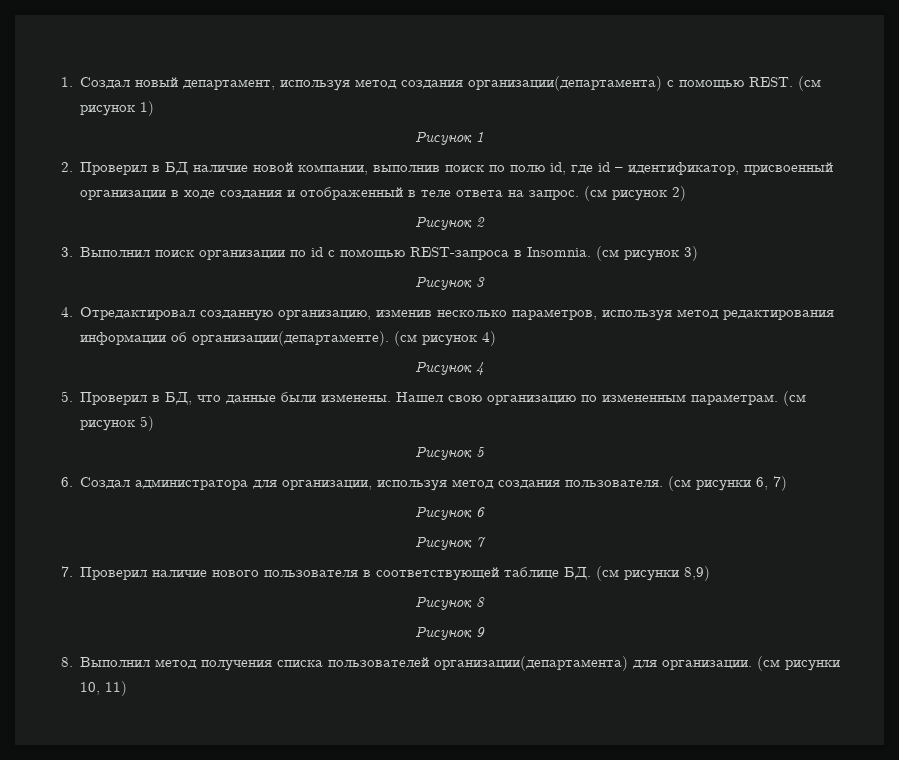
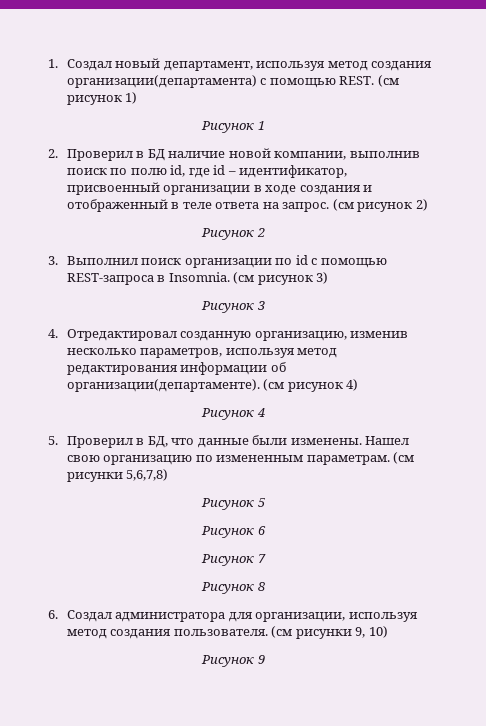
- (см рисунок 5)
+ (см рисунки 5,6,7,8)
+ Рисунок 6
+ Рисунок 7
+ Рисунок 8
- (см рисунки 6, 7)
- Рисунок 6
- Рисунок 7
- 7. Проверил наличие нового пользователя в соответствующей таблице БД. (см рисунки 8,9)
- Рисунок 8
+ (см рисунки 9, 10)
  Рисунок 9
- 8. Выполнил метод получения списка пользователей организации(департамента) для организации. (см рисунки 10, 11)

